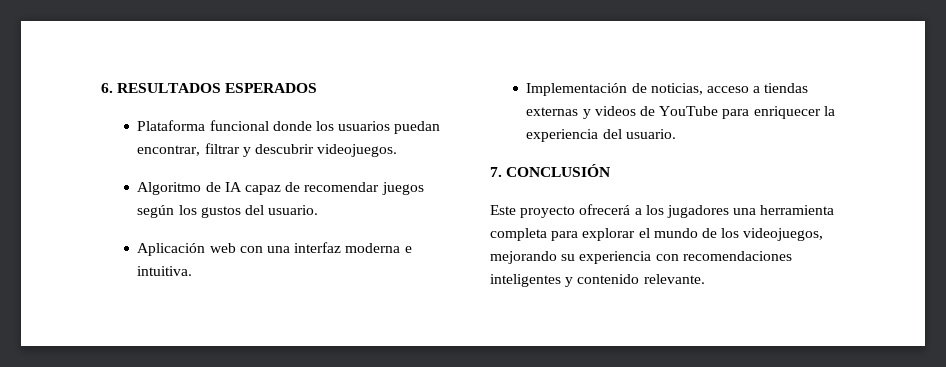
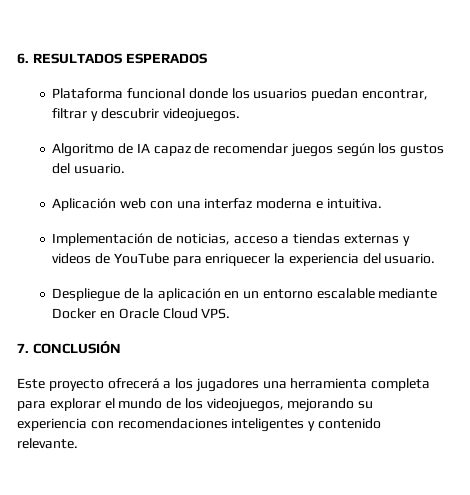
+ Despliegue de la aplicación en un entorno escalable mediante Docker en Oracle Cloud VPS.

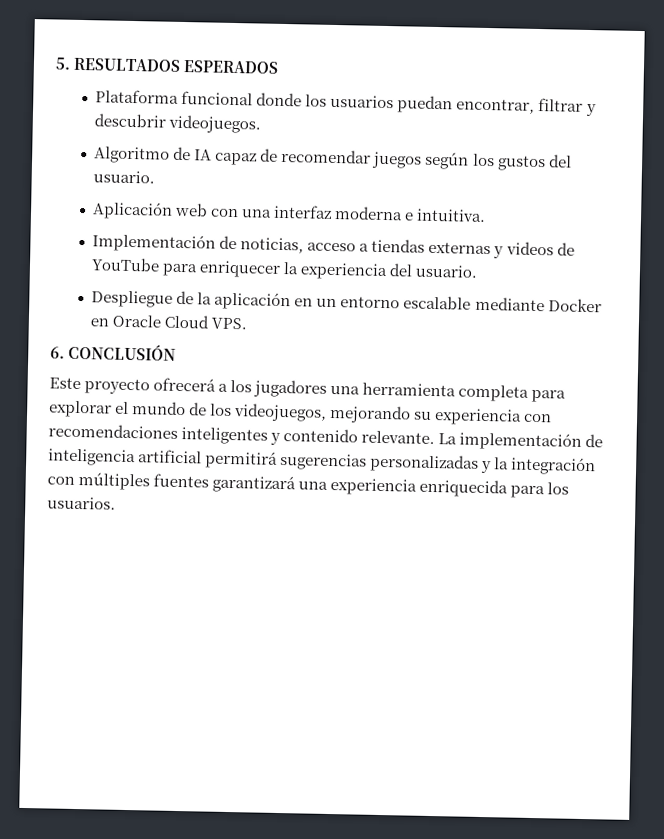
- 6. RESULTADOS ESPERADOS
+ 5. RESULTADOS ESPERADOS
- 7. CONCLUSIÓN
+ 6. CONCLUSIÓN
+ La implementación de inteligencia artificial permitirá sugerencias personalizadas y la integración con múltiples fuentes garantizará una experiencia enriquecida para los usuarios.

